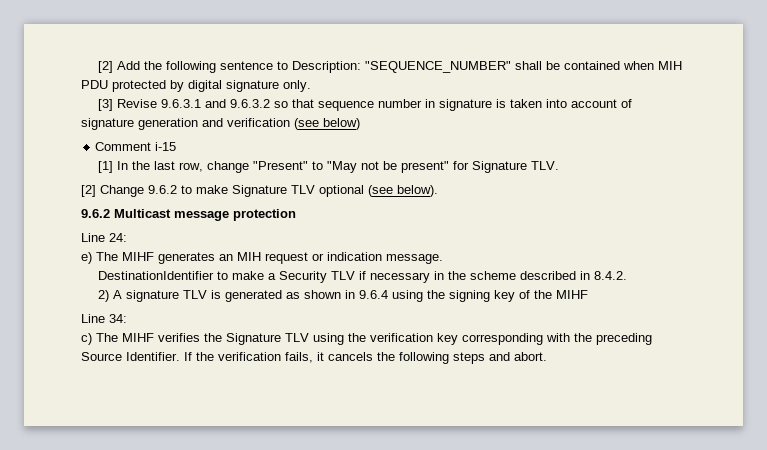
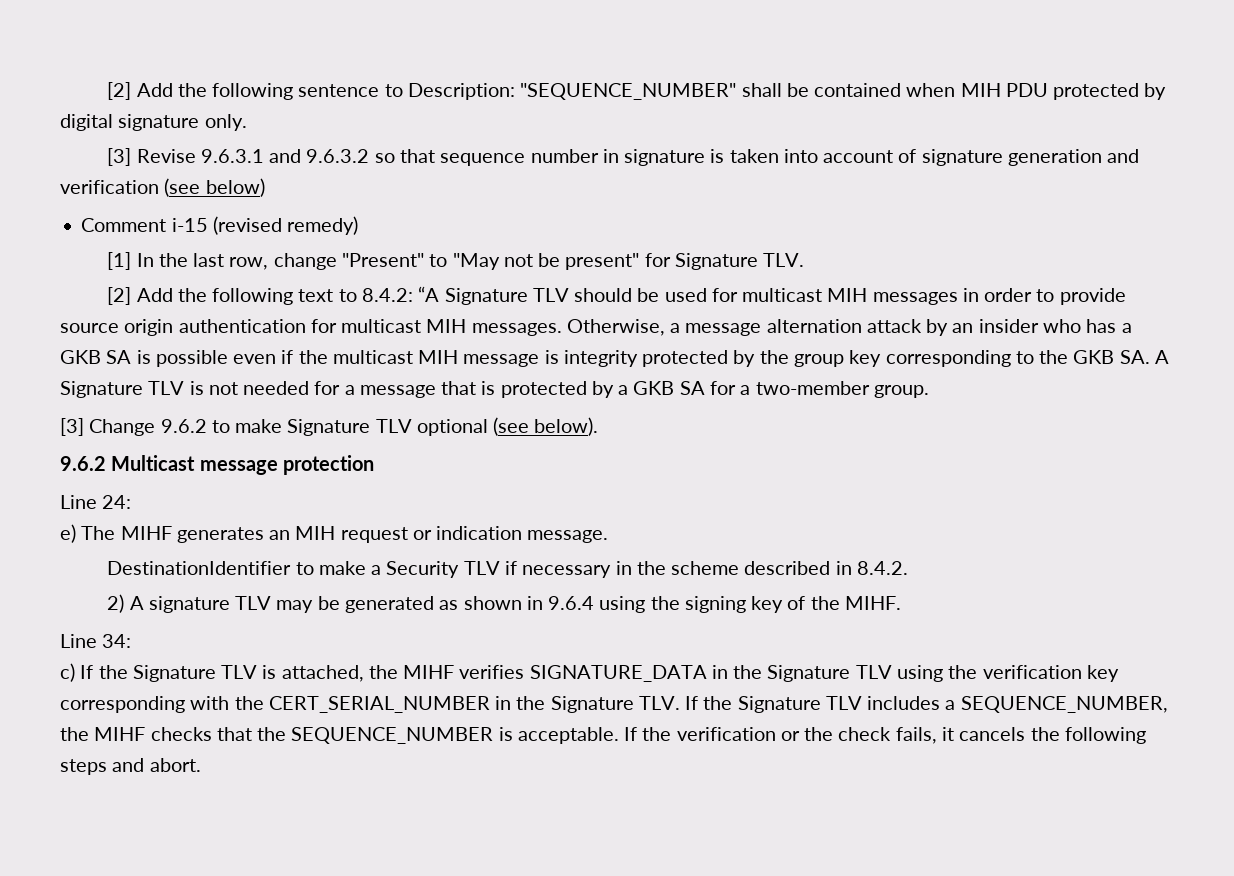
- Comment i-15
+ Comment i-15 (revised remedy)
- [2] Change 9.6.2 to make Signature TLV optional (see below).
+ [2] Add the following text to 8.4.2: “A Signature TLV should be used for multicast MIH messages in order to provide source origin authentication for multicast MIH messages. Otherwise, a message alternation attack by an insider who has a GKB SA is possible even if the multicast MIH message is integrity protected by the group key corresponding to the GKB SA. A Signature TLV is not needed for a message that is protected by a GKB SA for a two-member group.
+ [3] Change 9.6.2 to make Signature TLV optional (see below).
- 2) A signature TLV is generated as shown in 9.6.4 using the signing key of the MIHF
+ 2) A signature TLV may be generated as shown in 9.6.4 using the signing key of the MIHF.
- c) The MIHF verifies the Signature TLV using the verification key corresponding with the preceding Source Identifier. If the verification fails, it cancels the following steps and abort.
+ c) If the Signature TLV is attached, the MIHF verifies SIGNATURE_DATA in the Signature TLV using the verification key corresponding with the CERT_SERIAL_NUMBER in the Signature TLV. If the Signature TLV includes a SEQUENCE_NUMBER, the MIHF checks that the SEQUENCE_NUMBER is acceptable. If the verification or the check fails, it cancels the following steps and abort.

